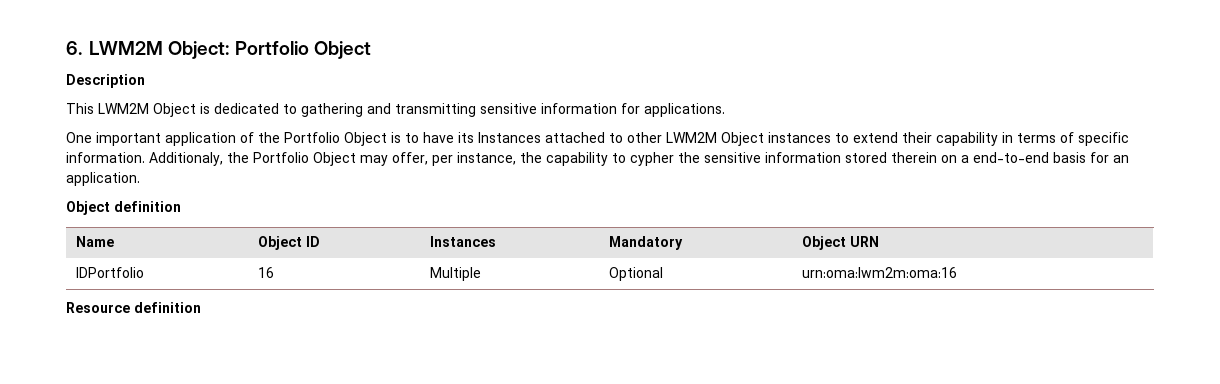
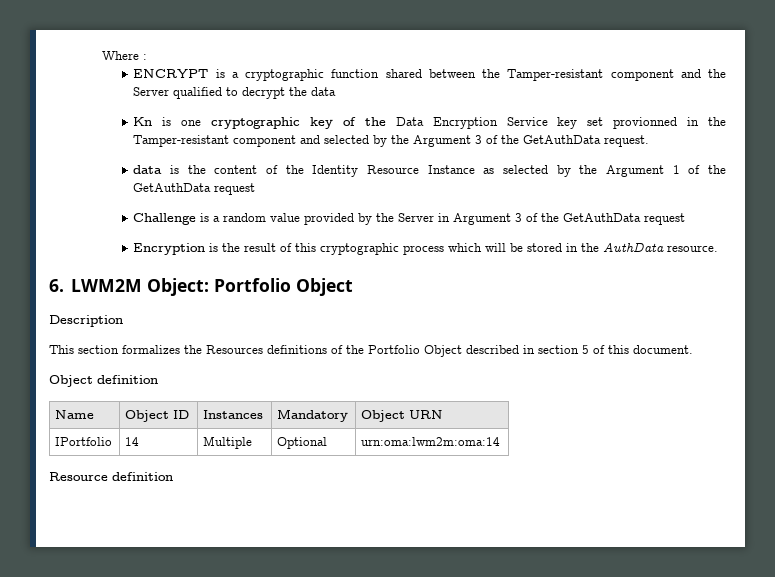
+ Where :
+ ENCRYPT is a cryptographic function shared between the Tamper-resistant component and the Server qualified to decrypt the data
+ Kn is one cryptographic key of the Data Encryption Service key set provionned in the Tamper-resistant component and selected by the Argument 3 of the GetAuthData request.
+ data is the content of the Identity Resource Instance as selected by the Argument 1 of the GetAuthData request
+ Challenge is a random value provided by the Server in Argument 3 of the GetAuthData request
+ Encryption is the result of this cryptographic process which will be stored in the AuthData resource.
- This LWM2M Object is dedicated to gathering and transmitting sensitive information for applications.
- One important application of the Portfolio Object is to have its Instances attached to other LWM2M Object instances to extend their capability in terms of specific information. Additionaly, the Portfolio Object may offer, per instance, the capability to cypher the sensitive information stored therein on a end-to-end basis for an application.
+ This section formalizes the Resources definitions of the Portfolio Object described in section 5 of this document.
- IDPortfolio | 16 | Multiple | Optional | urn:oma:lwm2m:oma:16
+ IPortfolio | 14 | Multiple | Optional | urn:oma:lwm2m:oma:14

